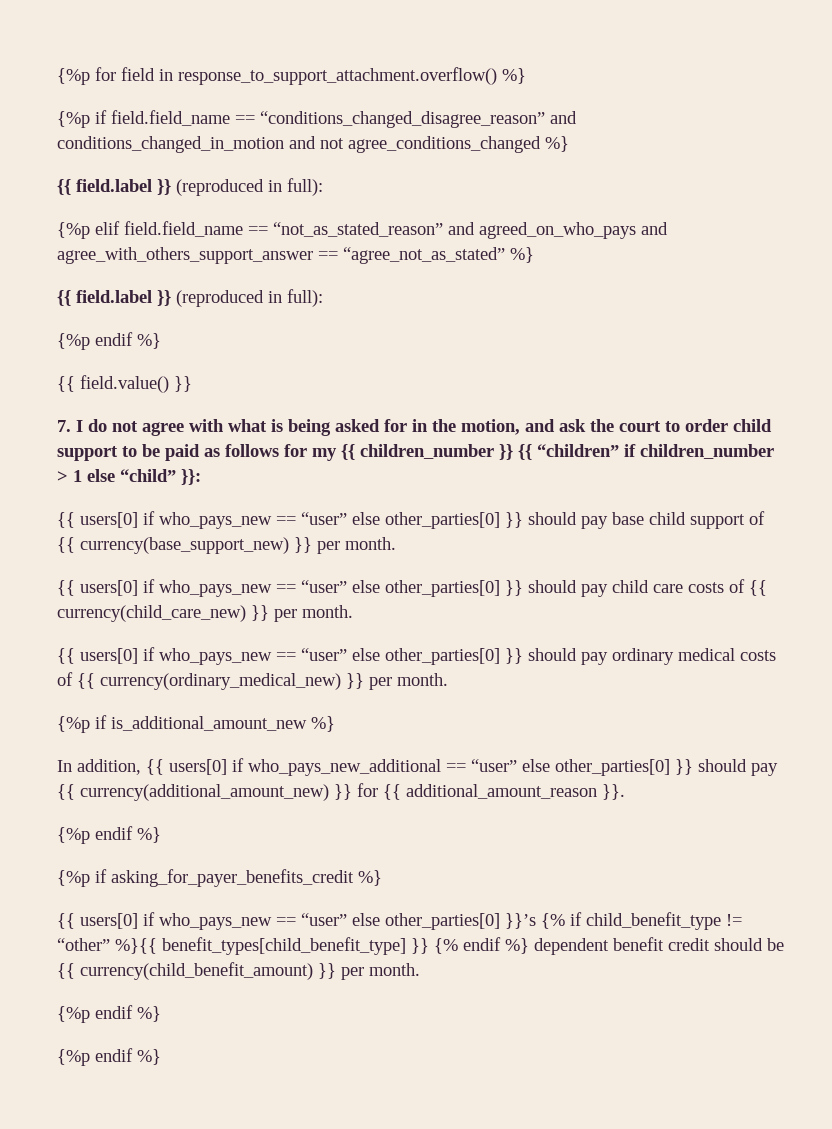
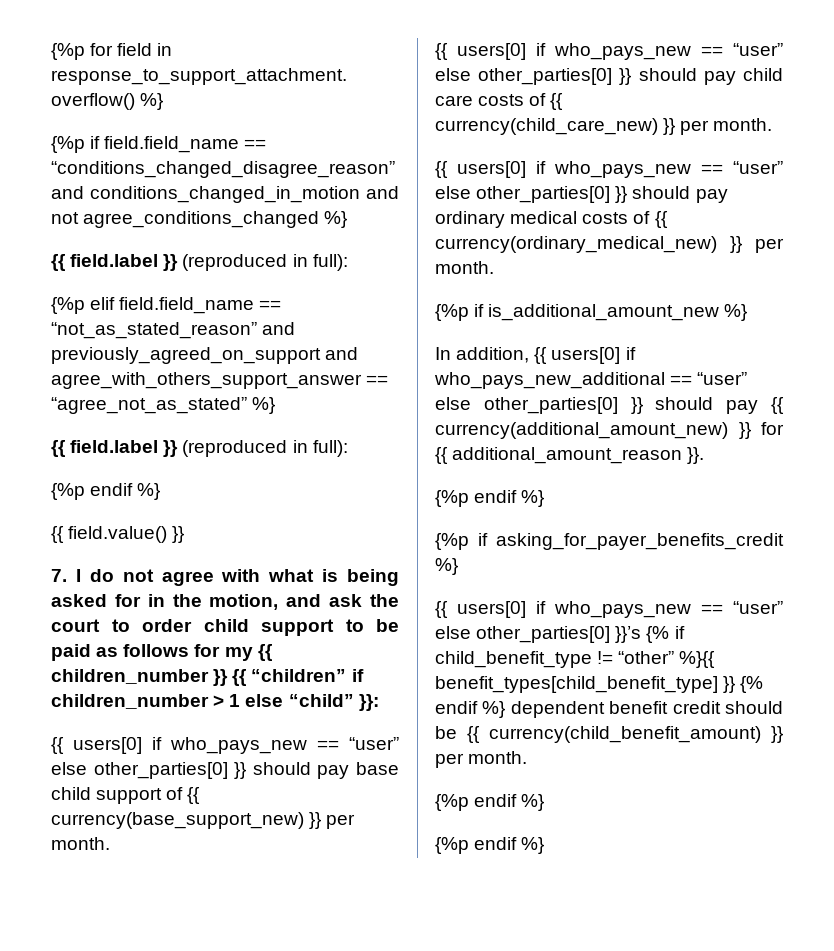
- {%p elif field.field_name == “not_as_stated_reason” and agreed_on_who_pays and agree_with_others_support_answer == “agree_not_as_stated” %}
+ {%p elif field.field_name == “not_as_stated_reason” and previously_agreed_on_support and agree_with_others_support_answer == “agree_not_as_stated” %}

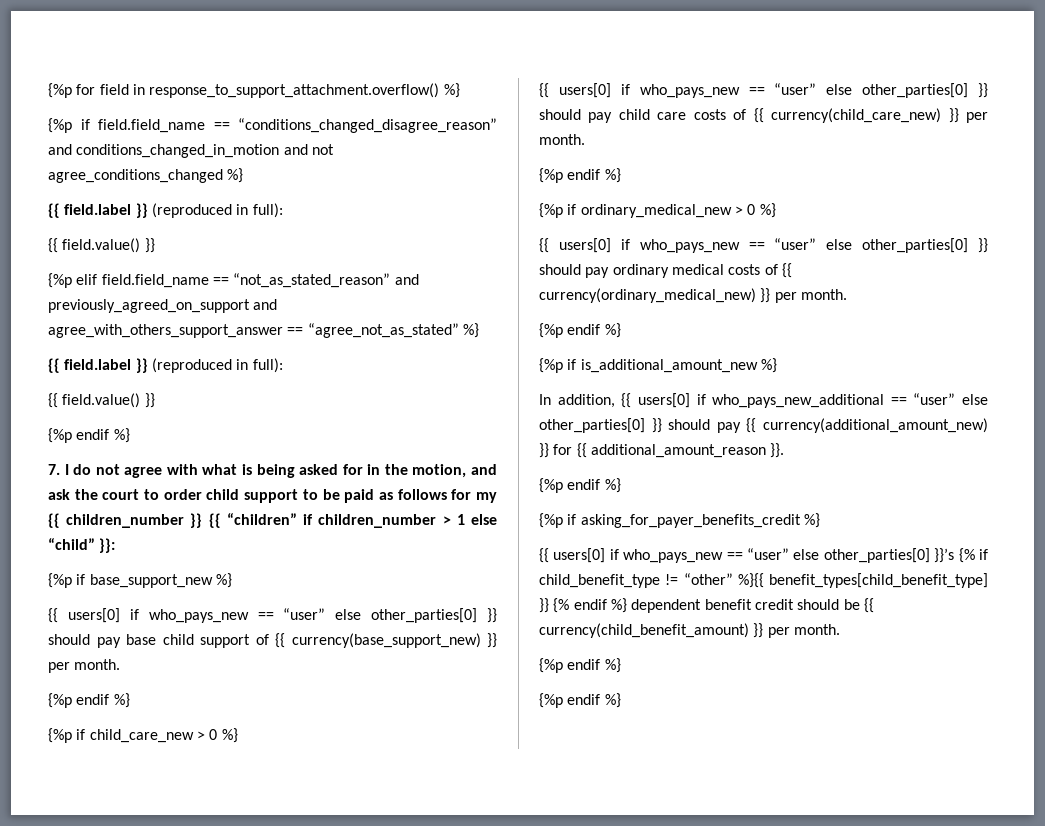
  {%p if field.field_name == “conditions_changed_disagree_reason” and conditions_changed_in_motion and not agree_conditions_changed %}
  {{ field.label }} (reproduced in full):
+ {{ field.value() }}
  {%p elif field.field_name == “not_as_stated_reason” and previously_agreed_on_support and agree_with_others_support_answer == “agree_not_as_stated” %}
  {{ field.label }} (reproduced in full):
+ {{ field.value() }}
  {%p endif %}
- {{ field.value() }}
+ {%p if base_support_new %}
  {{ users[0] if who_pays_new == “user” else other_parties[0] }} should pay base child support of {{ currency(base_support_new) }} per month.
+ {%p endif %}
+ {%p if child_care_new > 0 %}
  {{ users[0] if who_pays_new == “user” else other_parties[0] }} should pay child care costs of {{ currency(child_care_new) }} per month.
+ {%p endif %}
+ {%p if ordinary_medical_new > 0 %}
  {{ users[0] if who_pays_new == “user” else other_parties[0] }} should pay ordinary medical costs of {{ currency(ordinary_medical_new) }} per month.
+ {%p endif %}

